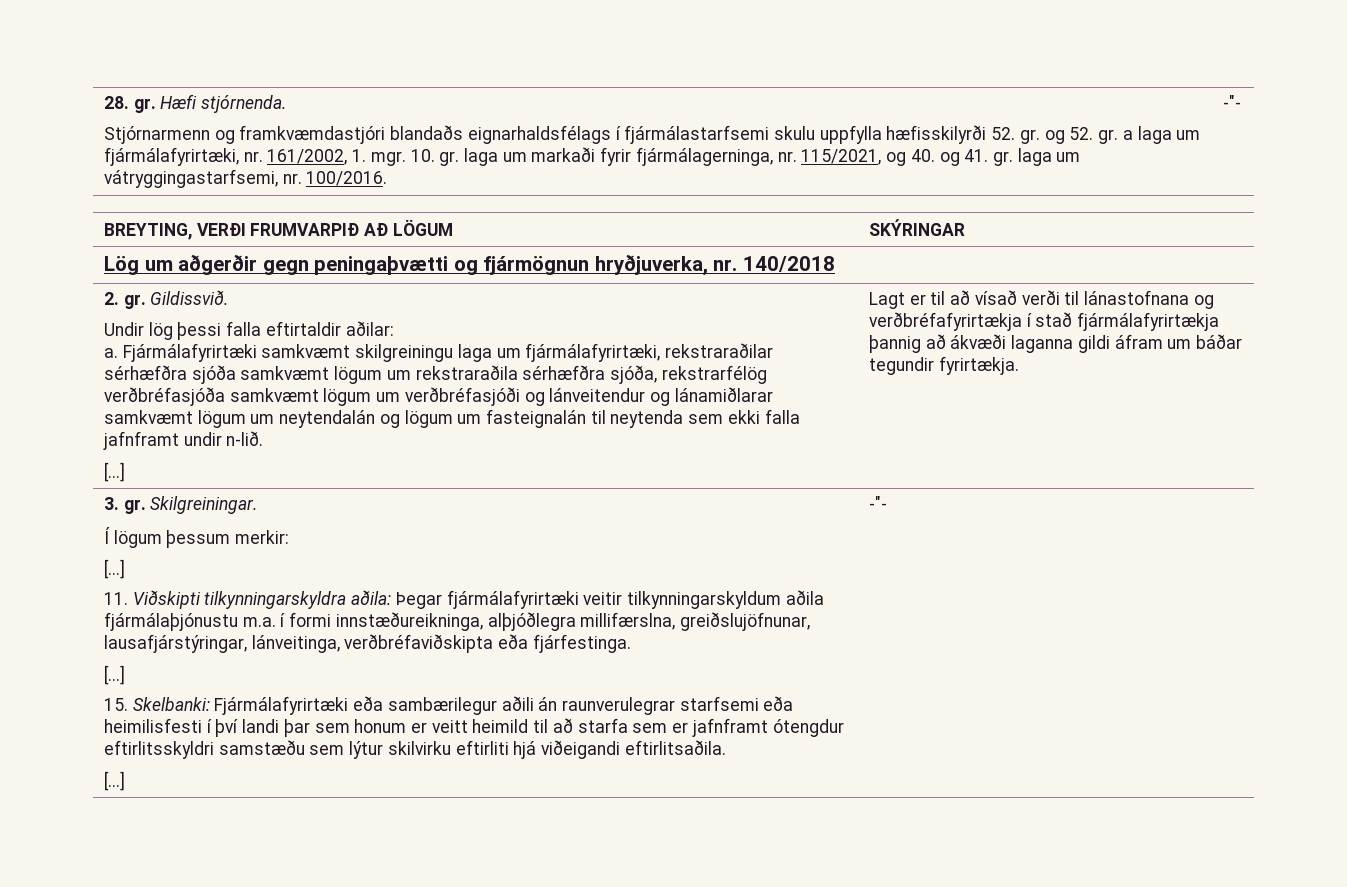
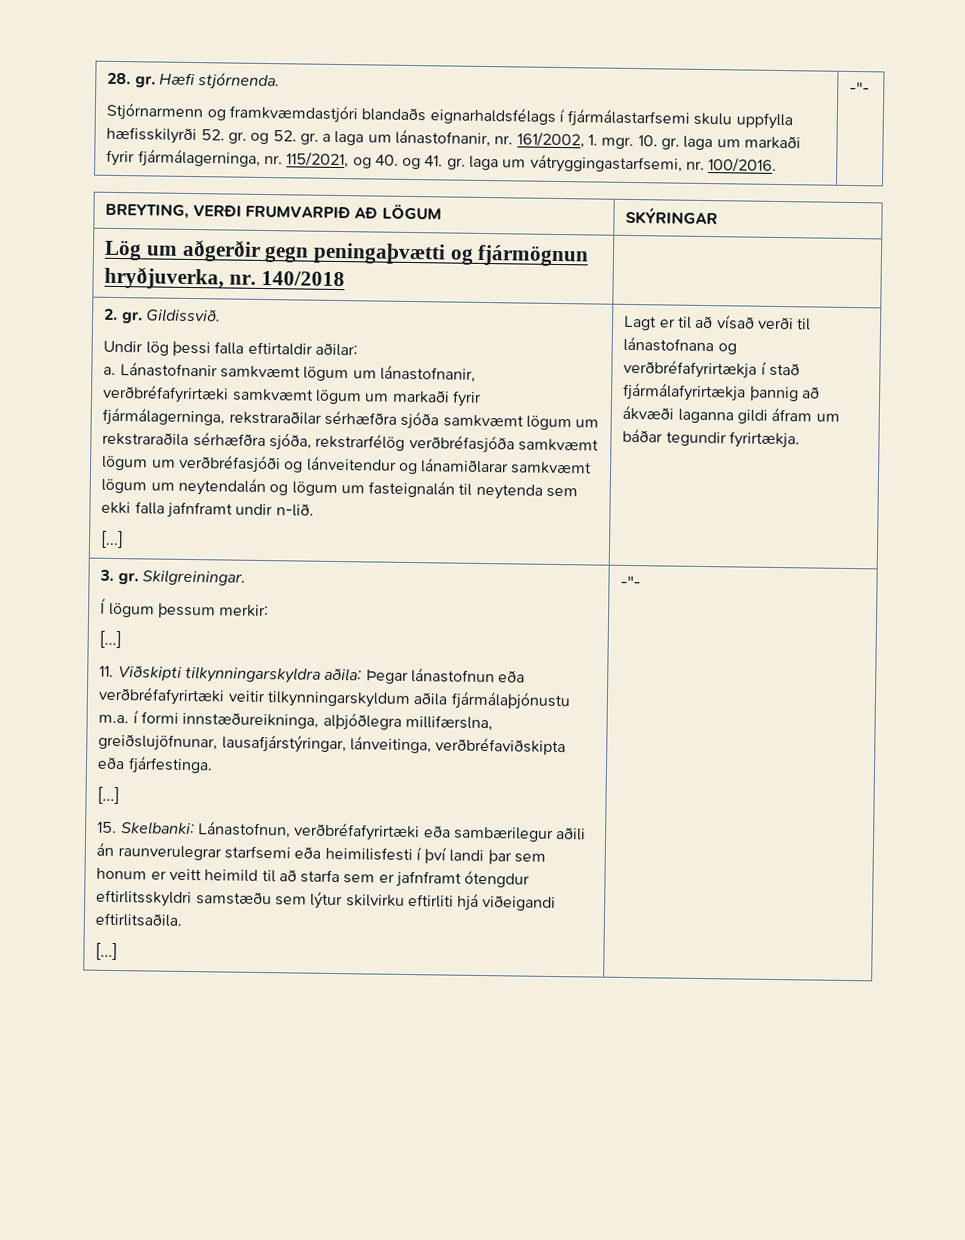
- Stjórnarmenn og framkvæmdastjóri blandaðs eignarhaldsfélags í fjármálastarfsemi skulu uppfylla hæfisskilyrði 52. gr. og 52. gr. a laga um fjármálafyrirtæki, nr. 161/2002, 1. mgr.
+ Stjórnarmenn og framkvæmdastjóri blandaðs eignarhaldsfélags í fjármálastarfsemi skulu uppfylla hæfisskilyrði 52. gr. og 52. gr. a laga um lánastofnanir, nr. 161/2002, 1. mgr.
- Fjármálafyrirtæki samkvæmt skilgreiningu laga um fjármálafyrirtæki, rekstraraðilar sérhæfðra sjóða samkvæmt lögum um rekstraraðila sérhæfðra sjóða, rekstrarfélög verðbréfasjóða samkvæmt lögum um verðbréfasjóði og lánveitendur og lánamiðlarar samkvæmt lögum um neytendalán og lögum um fasteignalán til neytenda sem ekki falla jafnframt undir n-lið.
+ Lánastofnanir samkvæmt lögum um lánastofnanir, verðbréfafyrirtæki samkvæmt lögum um markaði fyrir fjármálagerninga, rekstraraðilar sérhæfðra sjóða samkvæmt lögum um rekstraraðila sérhæfðra sjóða, rekstrarfélög verðbréfasjóða samkvæmt lögum um verðbréfasjóði og lánveitendur og lánamiðlarar samkvæmt lögum um neytendalán og lögum um fasteignalán til neytenda sem ekki falla jafnframt undir n-lið.
- 11. Viðskipti tilkynningarskyldra aðila: Þegar fjármálafyrirtæki veitir tilkynningarskyldum aðila fjármálaþjónustu m.a. í formi innstæðureikninga, alþjóðlegra millifærslna, greiðslujöfnunar, lausafjárstýringar, lánveitinga, verðbréfaviðskipta eða fjárfestinga.
+ 11. Viðskipti tilkynningarskyldra aðila: Þegar lánastofnun eða verðbréfafyrirtæki veitir tilkynningarskyldum aðila fjármálaþjónustu m.a. í formi innstæðureikninga, alþjóðlegra millifærslna, greiðslujöfnunar, lausafjárstýringar, lánveitinga, verðbréfaviðskipta eða fjárfestinga.
- 15. Skelbanki: Fjármálafyrirtæki eða sambærilegur aðili án raunverulegrar starfsemi eða heimilisfesti í því landi þar sem honum er veitt heimild til að starfa sem er jafnframt ótengdur eftirlitsskyldri samstæðu sem lýtur skilvirku eftirliti hjá viðeigandi eftirlitsaðila.
+ 15. Skelbanki: Lánastofnun, verðbréfafyrirtæki eða sambærilegur aðili án raunverulegrar starfsemi eða heimilisfesti í því landi þar sem honum er veitt heimild til að starfa sem er jafnframt ótengdur eftirlitsskyldri samstæðu sem lýtur skilvirku eftirliti hjá viðeigandi eftirlitsaðila.

